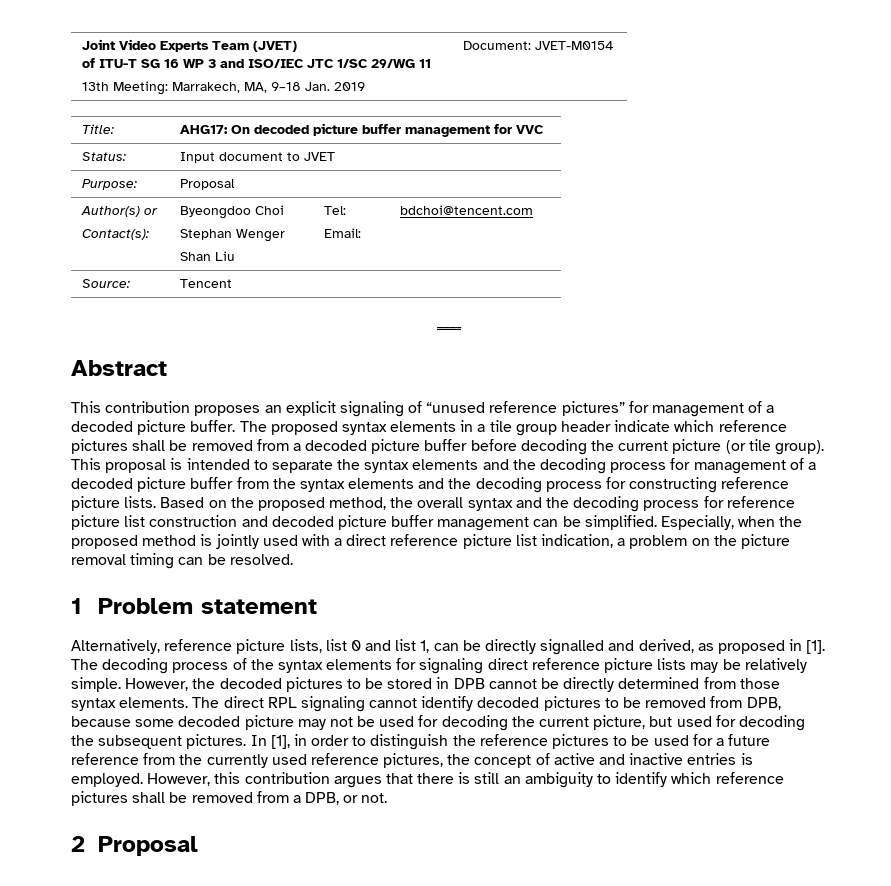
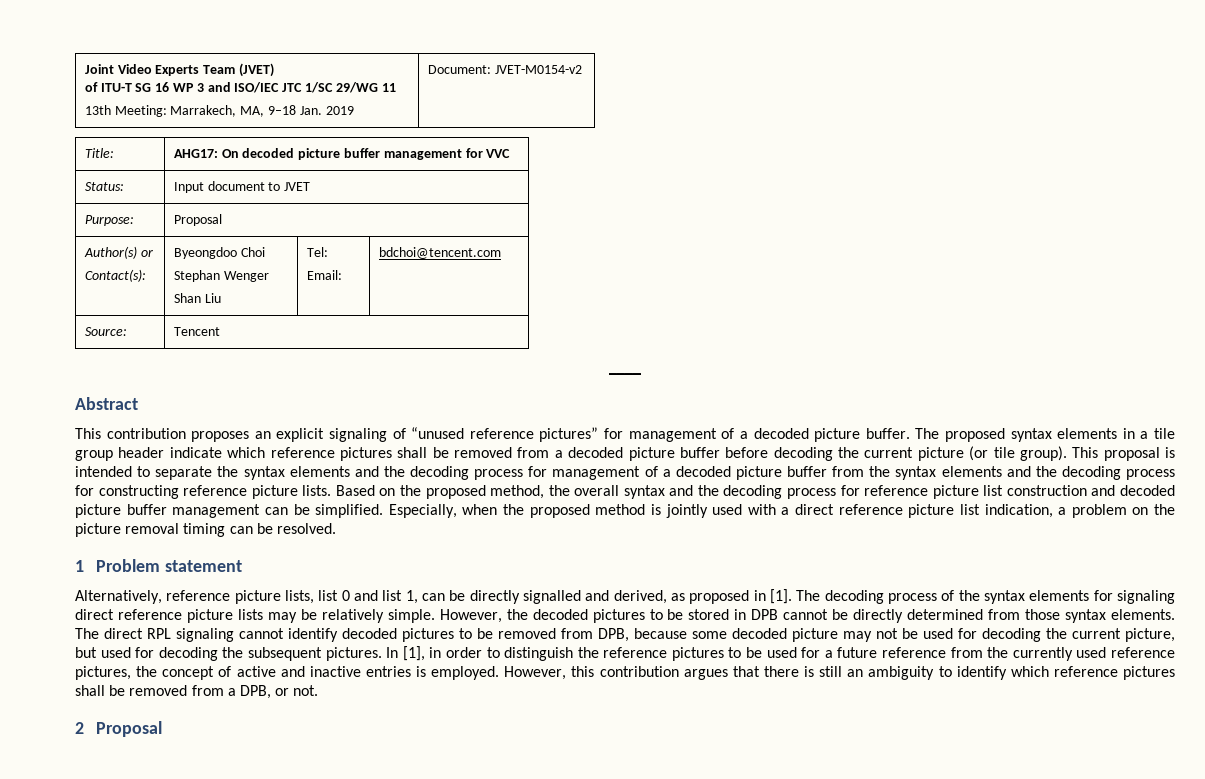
  Joint Video Experts Team (JVET)
  of ITU-T SG 16 WP 3 and ISO/IEC JTC 1/SC 29/WG 11
- 13th Meeting: Marrakech, MA, 9–18 Jan. 2019 | Document: JVET-M0154
+ 13th Meeting: Marrakech, MA, 9–18 Jan. 2019 | Document: JVET-M0154-v2

